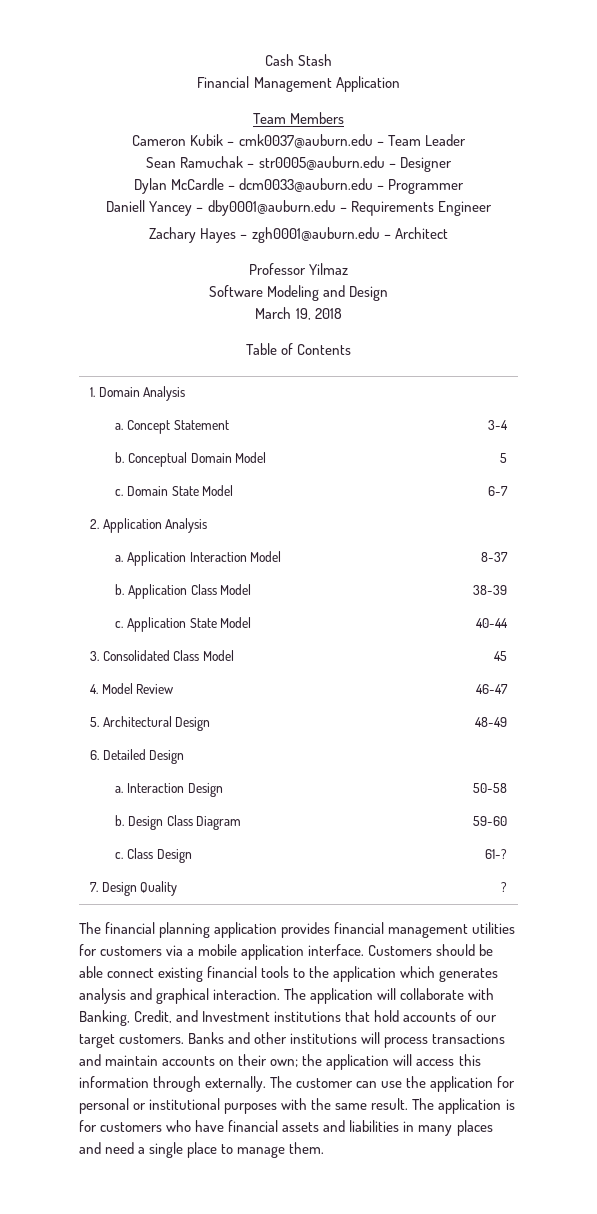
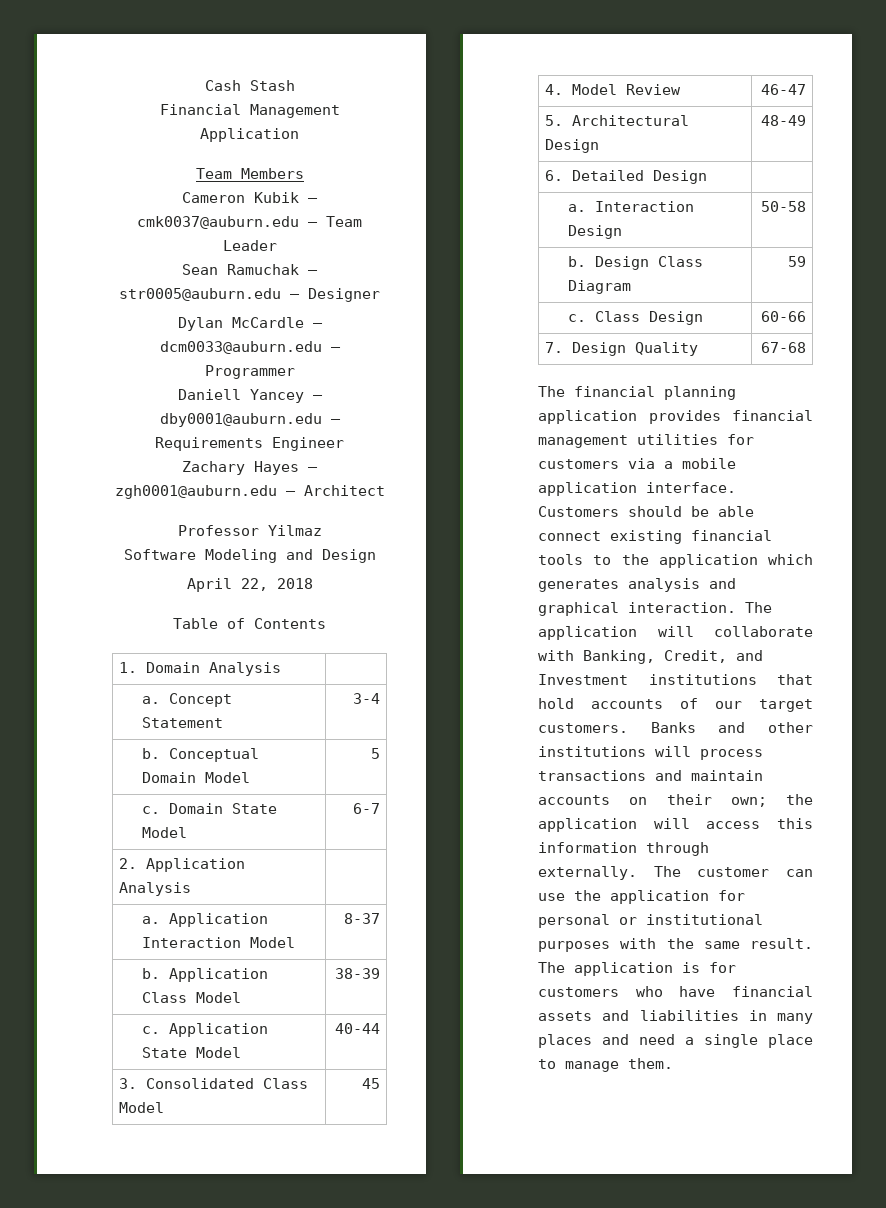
- March 19, 2018
+ April 22, 2018
- b. Design Class Diagram | 59-60
+ b. Design Class Diagram | 59
- c. Class Design | 61-?
+ c. Class Design | 60-66
- 7. Design Quality | ?
+ 7. Design Quality | 67-68

